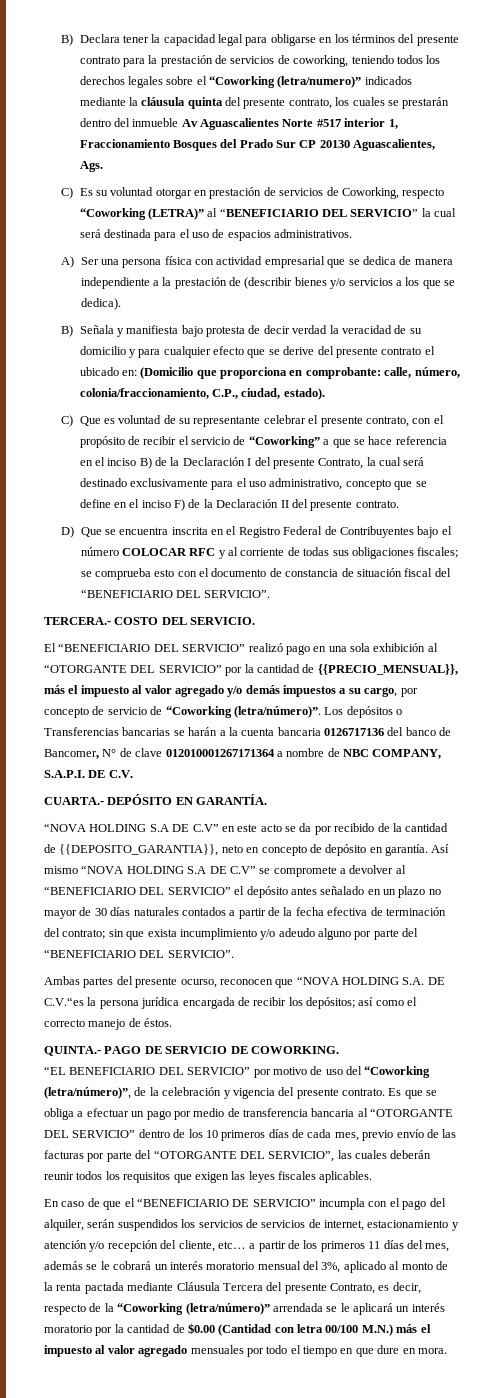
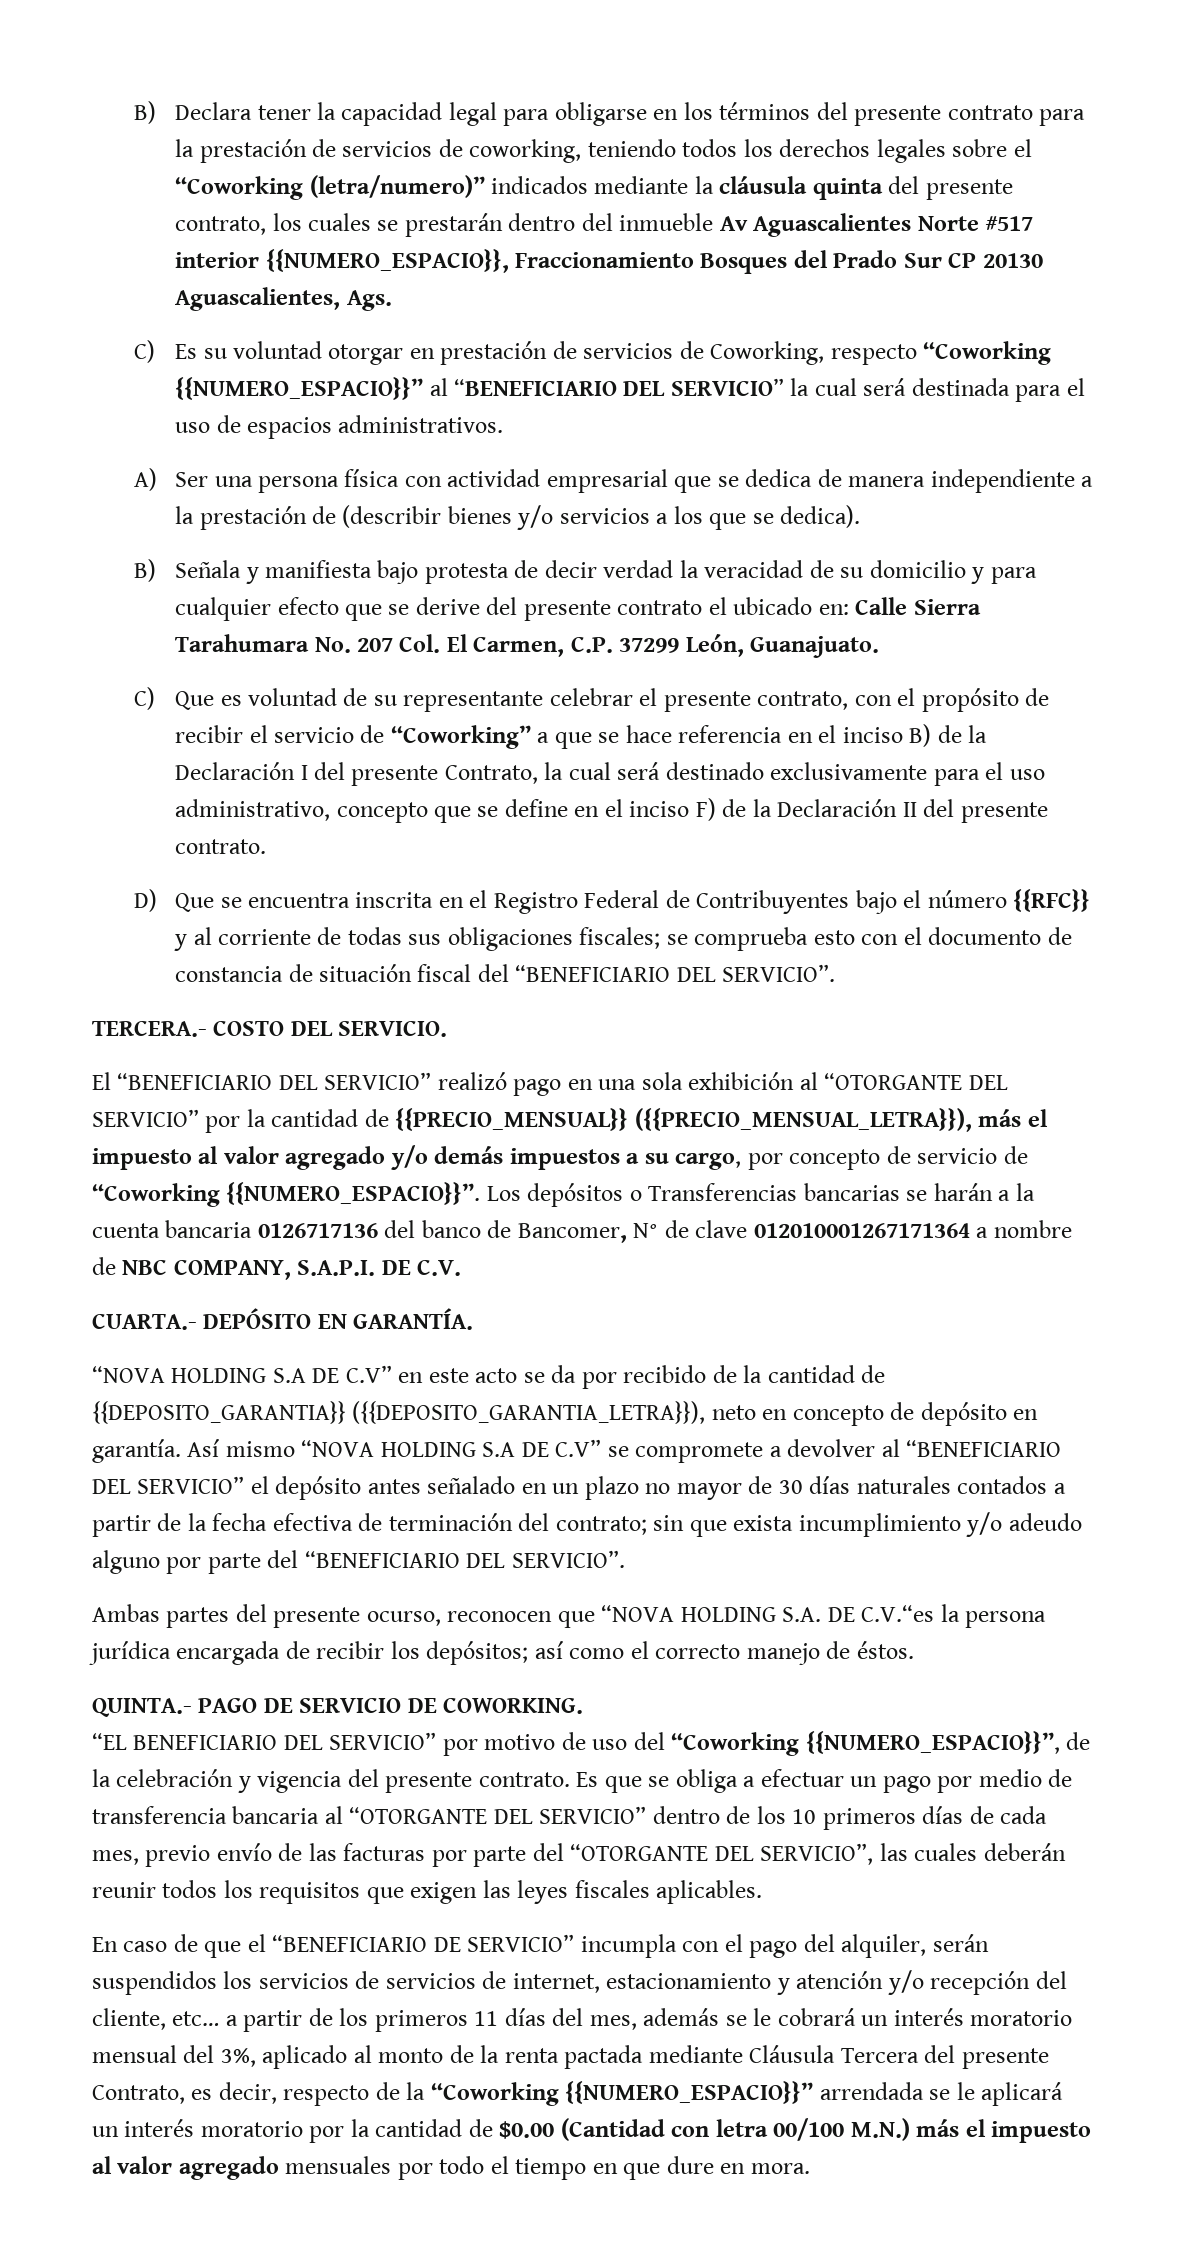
- B) Declara tener la capacidad legal para obligarse en los términos del presente contrato para la prestación de servicios de coworking, teniendo todos los derechos legales sobre el “Coworking (letra/numero)” indicados mediante la cláusula quinta del presente contrato, los cuales se prestarán dentro del inmueble Av Aguascalientes Norte #517 interior 1, Fraccionamiento Bosques del Prado Sur CP 20130 Aguascalientes, Ags.
+ B) Declara tener la capacidad legal para obligarse en los términos del presente contrato para la prestación de servicios de coworking, teniendo todos los derechos legales sobre el “Coworking (letra/numero)” indicados mediante la cláusula quinta del presente contrato, los cuales se prestarán dentro del inmueble Av Aguascalientes Norte #517 interior {{NUMERO_ESPACIO}}, Fraccionamiento Bosques del Prado Sur CP 20130 Aguascalientes, Ags.
- C) Es su voluntad otorgar en prestación de servicios de Coworking, respecto “Coworking (LETRA)” al “BENEFICIARIO DEL SERVICIO” la cual será destinada para el uso de espacios administrativos.
+ C) Es su voluntad otorgar en prestación de servicios de Coworking, respecto “Coworking {{NUMERO_ESPACIO}}” al “BENEFICIARIO DEL SERVICIO” la cual será destinada para el uso de espacios administrativos.
- B) Señala y manifiesta bajo protesta de decir verdad la veracidad de su domicilio y para cualquier efecto que se derive del presente contrato el ubicado en: (Domicilio que proporciona en comprobante: calle, número, colonia/fraccionamiento, C.P., ciudad, estado).
+ B) Señala y manifiesta bajo protesta de decir verdad la veracidad de su domicilio y para cualquier efecto que se derive del presente contrato el ubicado en: Calle Sierra Tarahumara No. 207 Col. El Carmen, C.P. 37299 León, Guanajuato.
- D) Que se encuentra inscrita en el Registro Federal de Contribuyentes bajo el número COLOCAR RFC y al corriente de todas sus obligaciones fiscales; se comprueba esto con el documento de constancia de situación fiscal del “BENEFICIARIO DEL SERVICIO”.
+ D) Que se encuentra inscrita en el Registro Federal de Contribuyentes bajo el número {{RFC}} y al corriente de todas sus obligaciones fiscales; se comprueba esto con el documento de constancia de situación fiscal del “BENEFICIARIO DEL SERVICIO”.
- El “BENEFICIARIO DEL SERVICIO” realizó pago en una sola exhibición al “OTORGANTE DEL SERVICIO” por la cantidad de {{PRECIO_MENSUAL}}, más el impuesto al valor agregado y/o demás impuestos a su cargo, por concepto de servicio de “Coworking (letra/número)”.
+ El “BENEFICIARIO DEL SERVICIO” realizó pago en una sola exhibición al “OTORGANTE DEL SERVICIO” por la cantidad de {{PRECIO_MENSUAL}} ({{PRECIO_MENSUAL_LETRA}}), más el impuesto al valor agregado y/o demás impuestos a su cargo, por concepto de servicio de “Coworking {{NUMERO_ESPACIO}}”.
- “NOVA HOLDING S.A DE C.V” en este acto se da por recibido de la cantidad de {{DEPOSITO_GARANTIA}}, neto en concepto de depósito en garantía.
+ “NOVA HOLDING S.A DE C.V” en este acto se da por recibido de la cantidad de {{DEPOSITO_GARANTIA}} ({{DEPOSITO_GARANTIA_LETRA}}), neto en concepto de depósito en garantía.
- “EL BENEFICIARIO DEL SERVICIO” por motivo de uso del “Coworking (letra/número)”, de la celebración y vigencia del presente contrato.
+ “EL BENEFICIARIO DEL SERVICIO” por motivo de uso del “Coworking {{NUMERO_ESPACIO}}”, de la celebración y vigencia del presente contrato.
- En caso de que el “BENEFICIARIO DE SERVICIO” incumpla con el pago del alquiler, serán suspendidos los servicios de servicios de internet, estacionamiento y atención y/o recepción del cliente, etc… a partir de los primeros 11 días del mes, además se le cobrará un interés moratorio mensual del 3%, aplicado al monto de la renta pactada mediante Cláusula Tercera del presente Contrato, es decir, respecto de la “Coworking (letra/número)” arrendada se le aplicará un interés moratorio por la cantidad de $0.00 (Cantidad con letra 00/100 M.N.) más el impuesto al valor agregado mensuales por todo el tiempo en que dure en mora.
+ En caso de que el “BENEFICIARIO DE SERVICIO” incumpla con el pago del alquiler, serán suspendidos los servicios de servicios de internet, estacionamiento y atención y/o recepción del cliente, etc… a partir de los primeros 11 días del mes, además se le cobrará un interés moratorio mensual del 3%, aplicado al monto de la renta pactada mediante Cláusula Tercera del presente Contrato, es decir, respecto de la “Coworking {{NUMERO_ESPACIO}}” arrendada se le aplicará un interés moratorio por la cantidad de $0.00 (Cantidad con letra 00/100 M.N.) más el impuesto al valor agregado mensuales por todo el tiempo en que dure en mora.

